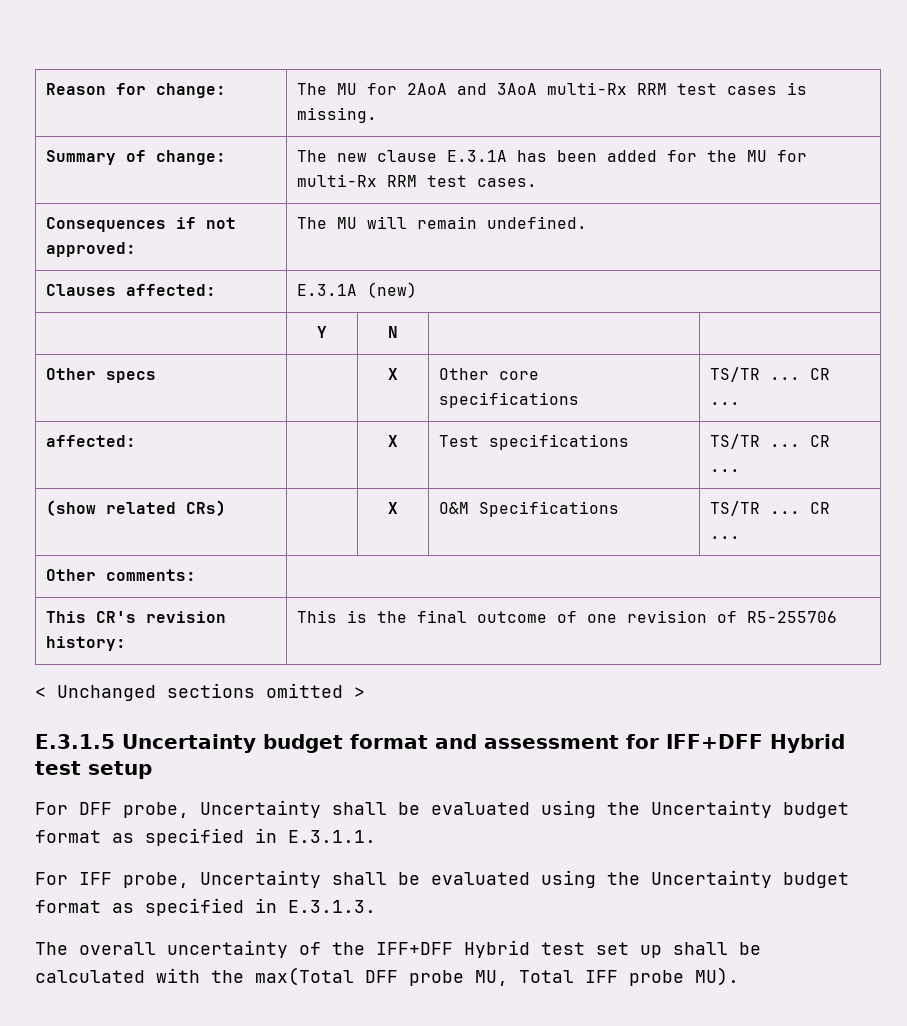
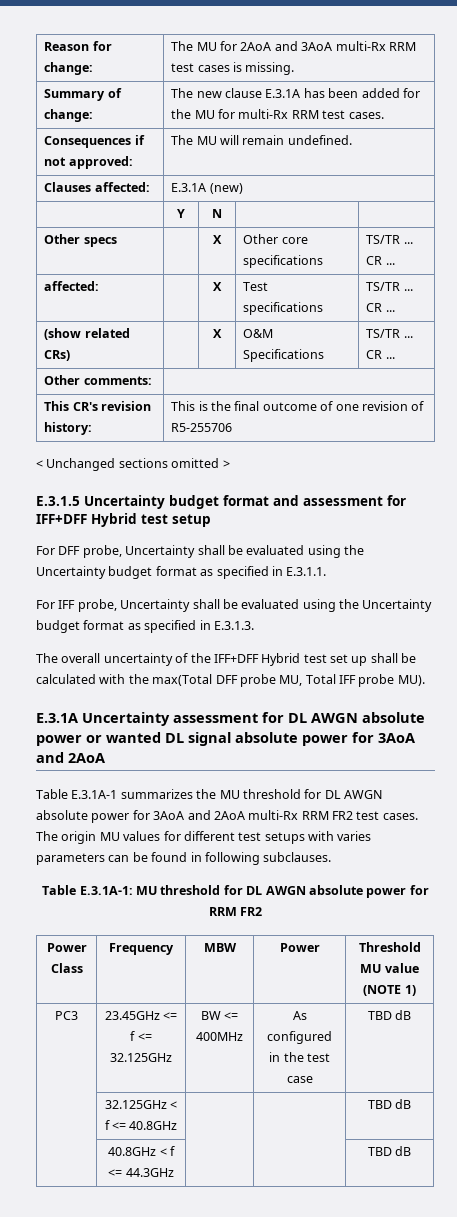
+ E.3.1A Uncertainty assessment for DL AWGN absolute power or wanted DL signal absolute power for 3AoA and 2AoA
+ Table E.3.1A-1 summarizes the MU threshold for DL AWGN absolute power for 3AoA and 2AoA multi-Rx RRM FR2 test cases. The origin MU values for different test setups with varies parameters can be found in following subclauses.
+ Table E.3.1A-1: MU threshold for DL AWGN absolute power for RRM FR2
+ Power Class | Frequency | MBW | Power | Threshold MU value (NOTE 1)
+ PC3 | 23.45GHz <= f <= 32.125GHz | BW <= 400MHz | As configured in the test case | TBD dB
+ | 32.125GHz < f <= 40.8GHz | | | TBD dB
+ | 40.8GHz < f <= 44.3GHz | | | TBD dB

